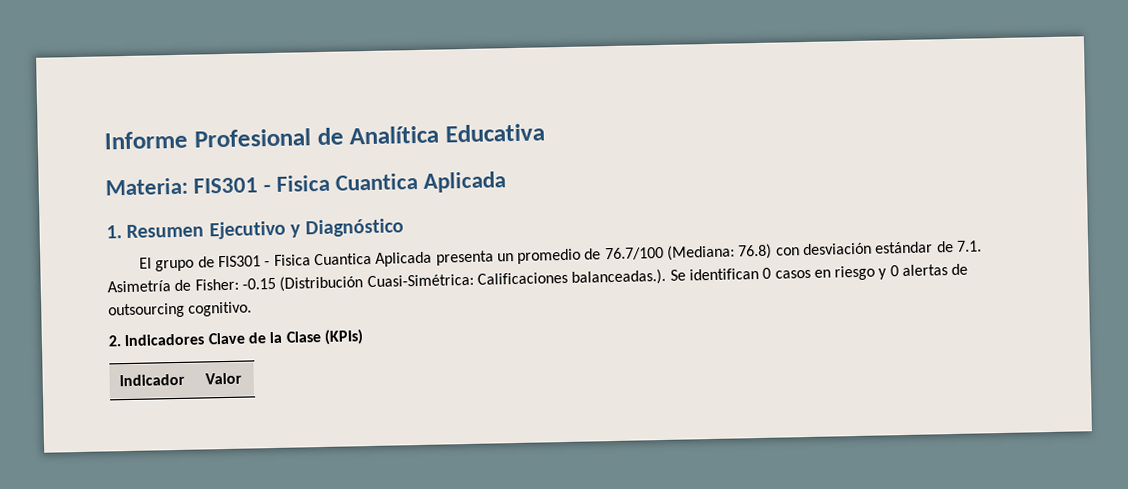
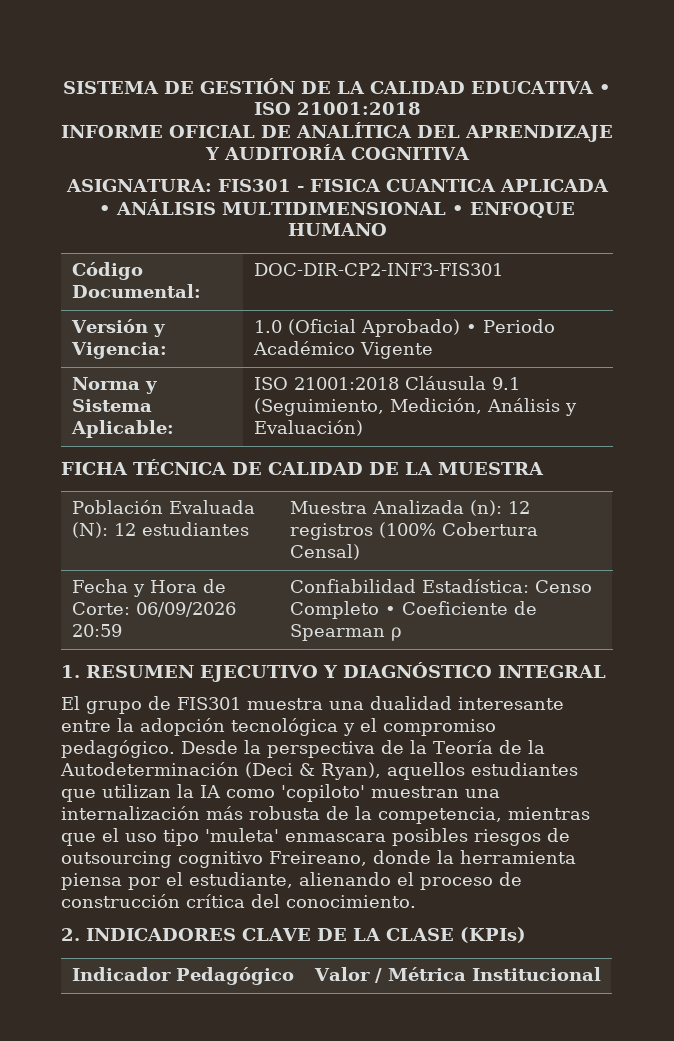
- Informe Profesional de Analítica Educativa
- Materia: FIS301 - Fisica Cuantica Aplicada
- 1. Resumen Ejecutivo y Diagnóstico
- El grupo de FIS301 - Fisica Cuantica Aplicada presenta un promedio de 76.7/100 (Mediana: 76.8) con desviación estándar de 7.1. Asimetría de Fisher: -0.15 (Distribución Cuasi-Simétrica: Calificaciones balanceadas.). Se identifican 0 casos en riesgo y 0 alertas de outsourcing cognitivo.
- 2. Indicadores Clave de la Clase (KPIs)
+ SISTEMA DE GESTIÓN DE LA CALIDAD EDUCATIVA • ISO 21001:2018
+ INFORME OFICIAL DE ANALÍTICA DEL APRENDIZAJE Y AUDITORÍA COGNITIVA
+ ASIGNATURA: FIS301 - FISICA CUANTICA APLICADA • ANÁLISIS MULTIDIMENSIONAL • ENFOQUE HUMANO
+ Código Documental: | DOC-DIR-CP2-INF3-FIS301
+ Versión y Vigencia: | 1.0 (Oficial Aprobado) • Periodo Académico Vigente
+ Norma y Sistema Aplicable: | ISO 21001:2018 Cláusula 9.1 (Seguimiento, Medición, Análisis y Evaluación)
+ FICHA TÉCNICA DE CALIDAD DE LA MUESTRA
+ Población Evaluada (N): 12 estudiantes | Muestra Analizada (n): 12 registros (100% Cobertura Censal)
+ Fecha y Hora de Corte: 06/09/2026 20:59 | Confiabilidad Estadística: Censo Completo • Coeficiente de Spearman ρ
+ 1. RESUMEN EJECUTIVO Y DIAGNÓSTICO INTEGRAL
+ El grupo de FIS301 muestra una dualidad interesante entre la adopción tecnológica y el compromiso pedagógico. Desde la perspectiva de la Teoría de la Autodeterminación (Deci & Ryan), aquellos estudiantes que utilizan la IA como 'copiloto' muestran una internalización más robusta de la competencia, mientras que el uso tipo 'muleta' enmascara posibles riesgos de outsourcing cognitivo Freireano, donde la herramienta piensa por el estudiante, alienando el proceso de construcción crítica del conocimiento.
+ 2. INDICADORES CLAVE DE LA CLASE (KPIs)
- Indicador | Valor
+ Indicador Pedagógico | Valor / Métrica Institucional

